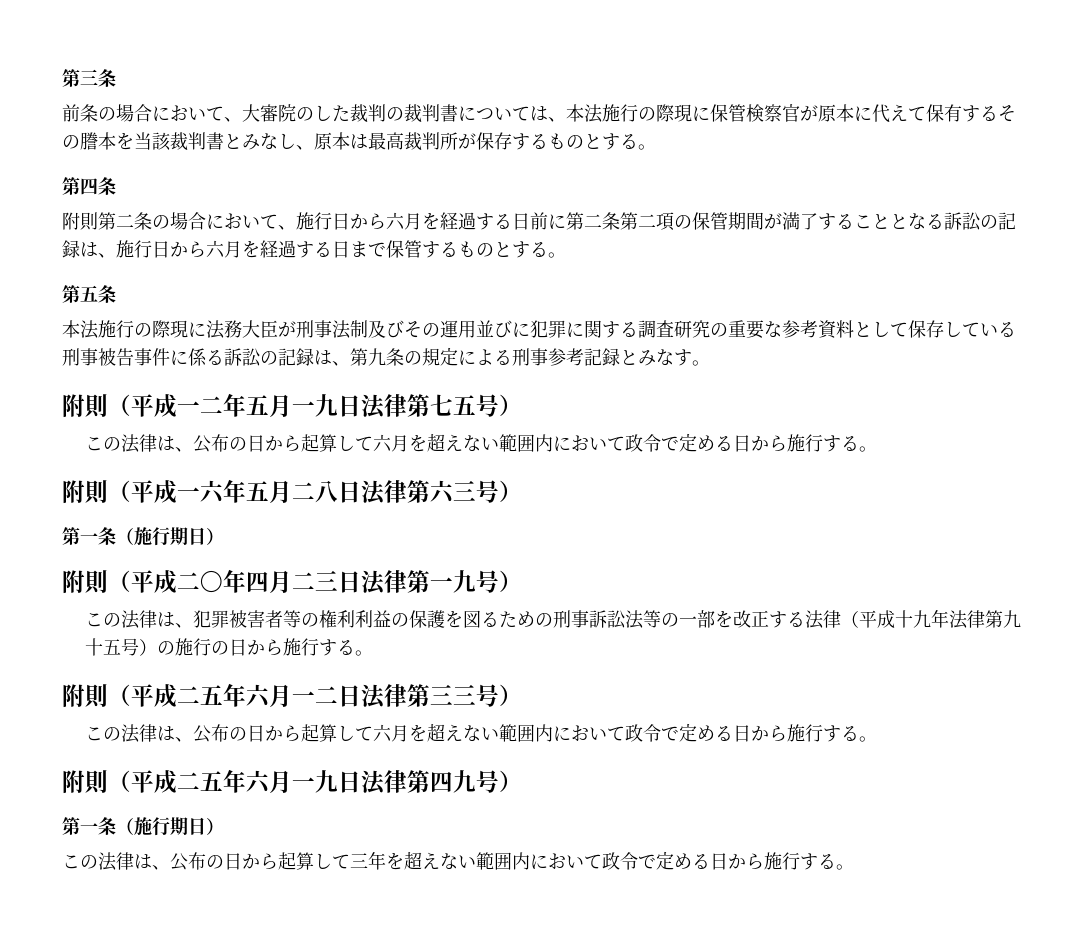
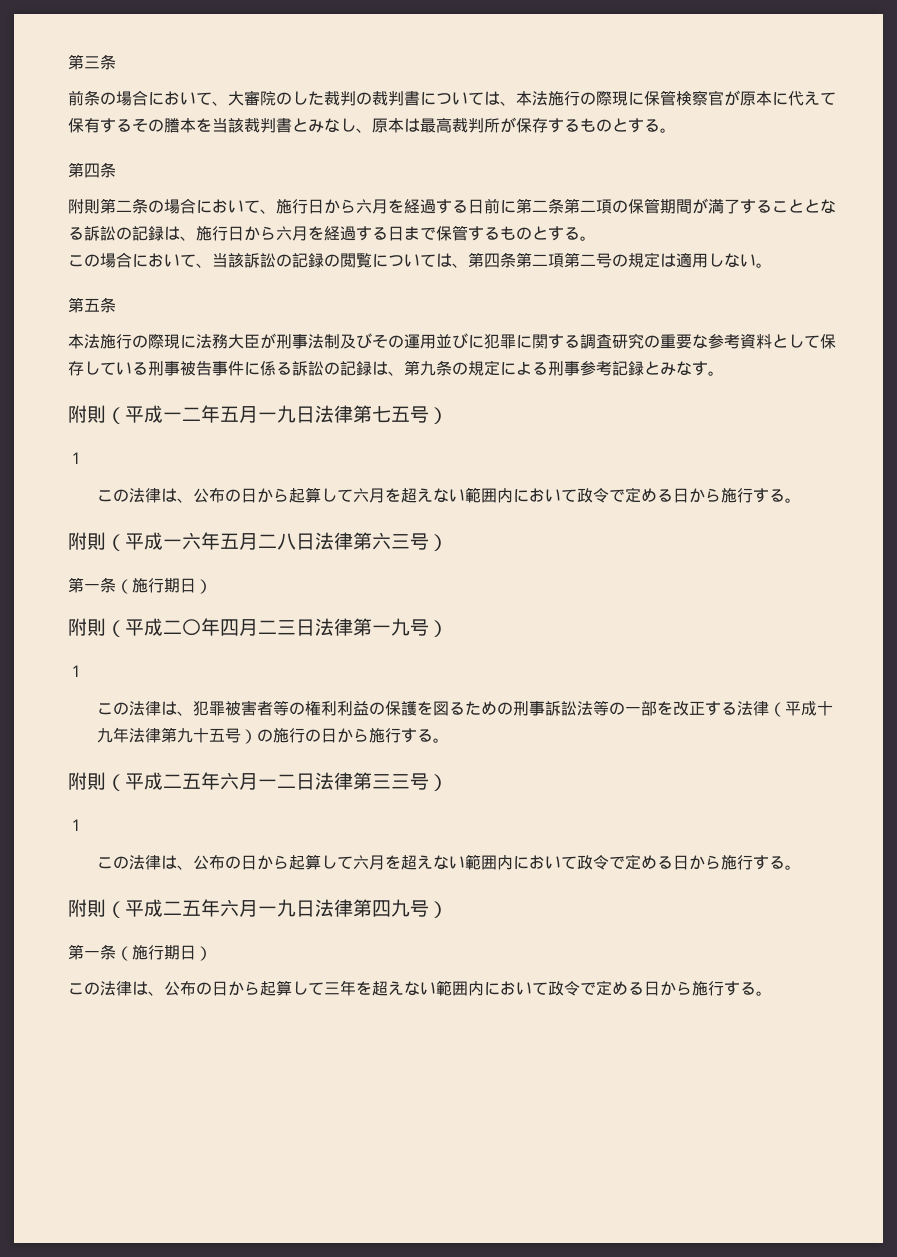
+ この場合において、当該訴訟の記録の閲覧については、第四条第二項第二号の規定は適用しない。
  附則（平成一二年五月一九日法律第七五号）
+ １
  附則（平成二〇年四月二三日法律第一九号）
+ １
  附則（平成二五年六月一二日法律第三三号）
+ １

